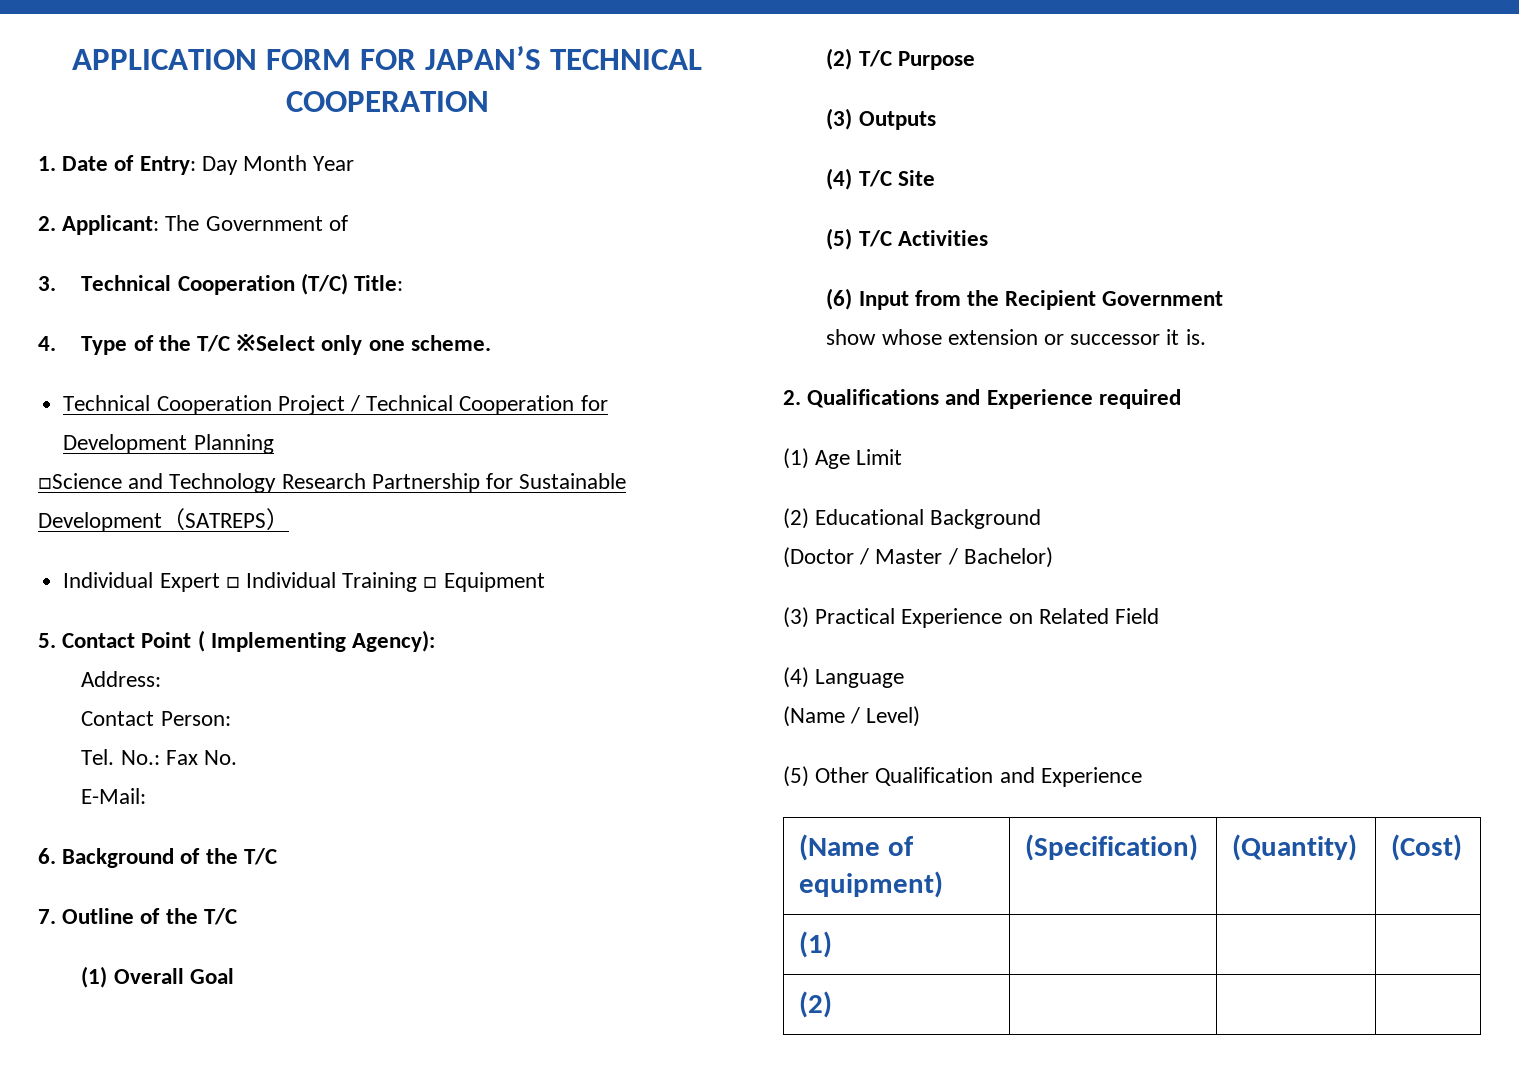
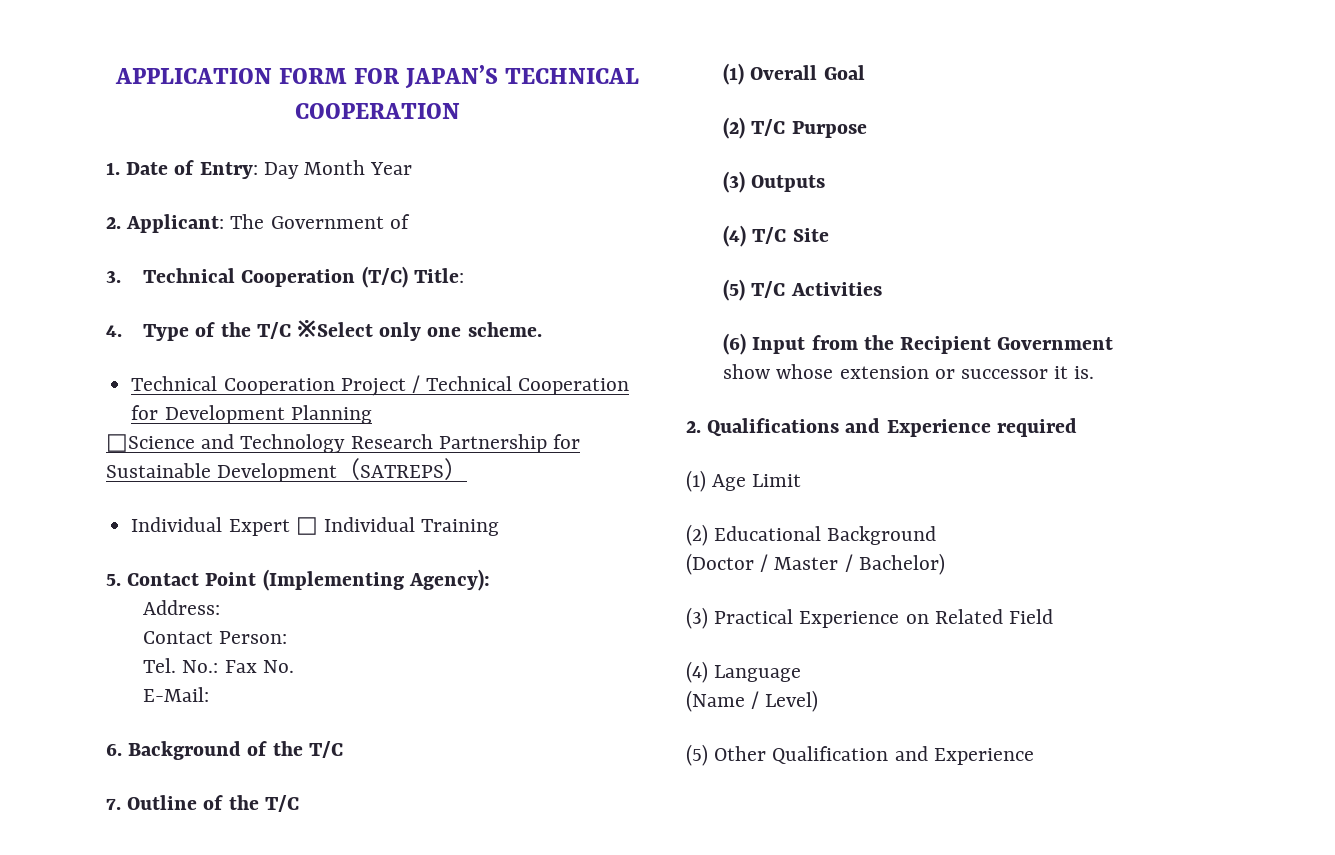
- Individual Expert □ Individual Training □ Equipment
+ Individual Expert □ Individual Training
- 5. Contact Point ( Implementing Agency):
+ 5. Contact Point (Implementing Agency):
- (Name of equipment) | (Specification) | (Quantity) | (Cost)
- (1) | | |
- (2) | | |

